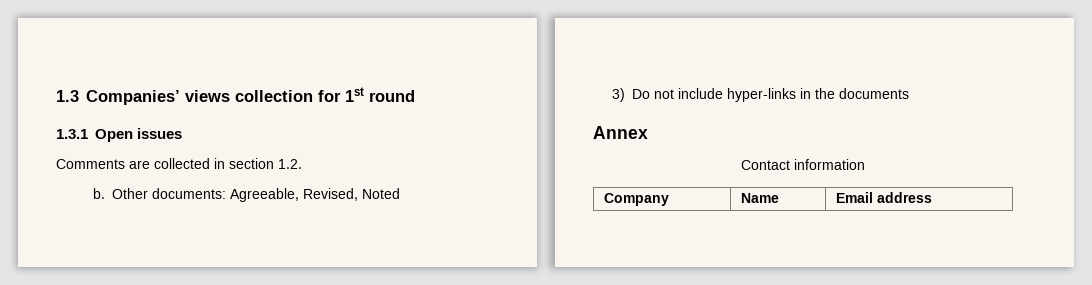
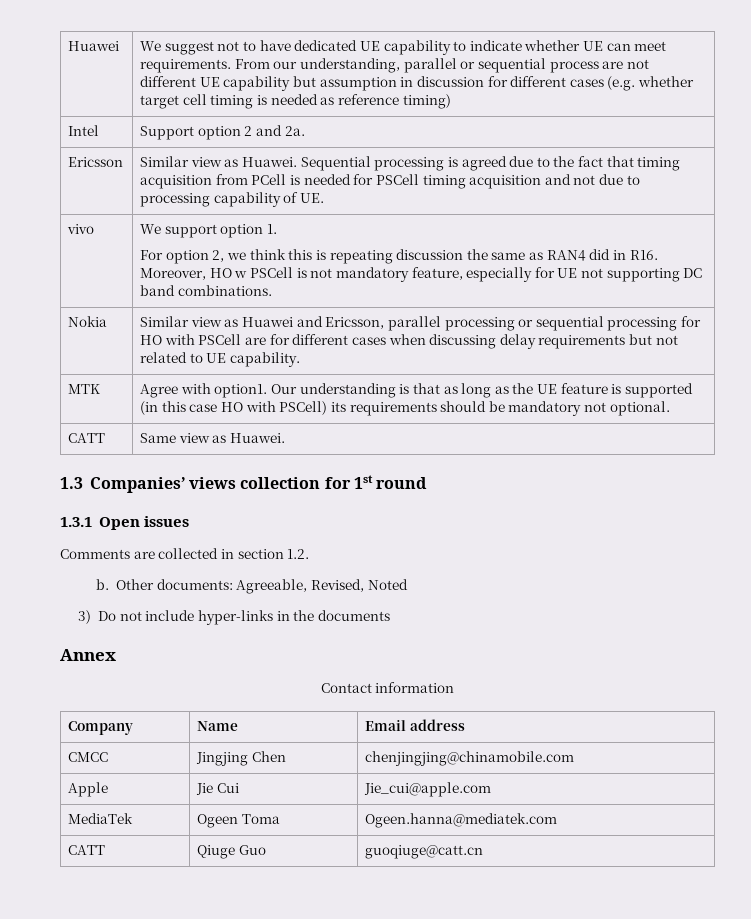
+ Huawei | We suggest not to have dedicated UE capability to indicate whether UE can meet requirements. From our understanding, parallel or sequential process are not different UE capability but assumption in discussion for different cases (e.g. whether target cell timing is needed as reference timing)
+ Intel | Support option 2 and 2a.
+ Ericsson | Similar view as Huawei. Sequential processing is agreed due to the fact that timing acquisition from PCell is needed for PSCell timing acquisition and not due to processing capability of UE.
+ vivo | We support option 1.
+ For option 2, we think this is repeating discussion the same as RAN4 did in R16. Moreover, HO w PSCell is not mandatory feature, especially for UE not supporting DC band combinations.
+ Nokia | Similar view as Huawei and Ericsson, parallel processing or sequential processing for HO with PSCell are for different cases when discussing delay requirements but not related to UE capability.
+ MTK | Agree with option1. Our understanding is that as long as the UE feature is supported (in this case HO with PSCell) its requirements should be mandatory not optional.
+ CATT | Same view as Huawei.
+ CMCC | Jingjing Chen | chenjingjing@chinamobile.com
+ Apple | Jie Cui | Jie_cui@apple.com
+ MediaTek | Ogeen Toma | Ogeen.hanna@mediatek.com
+ CATT | Qiuge Guo | guoqiuge@catt.cn

